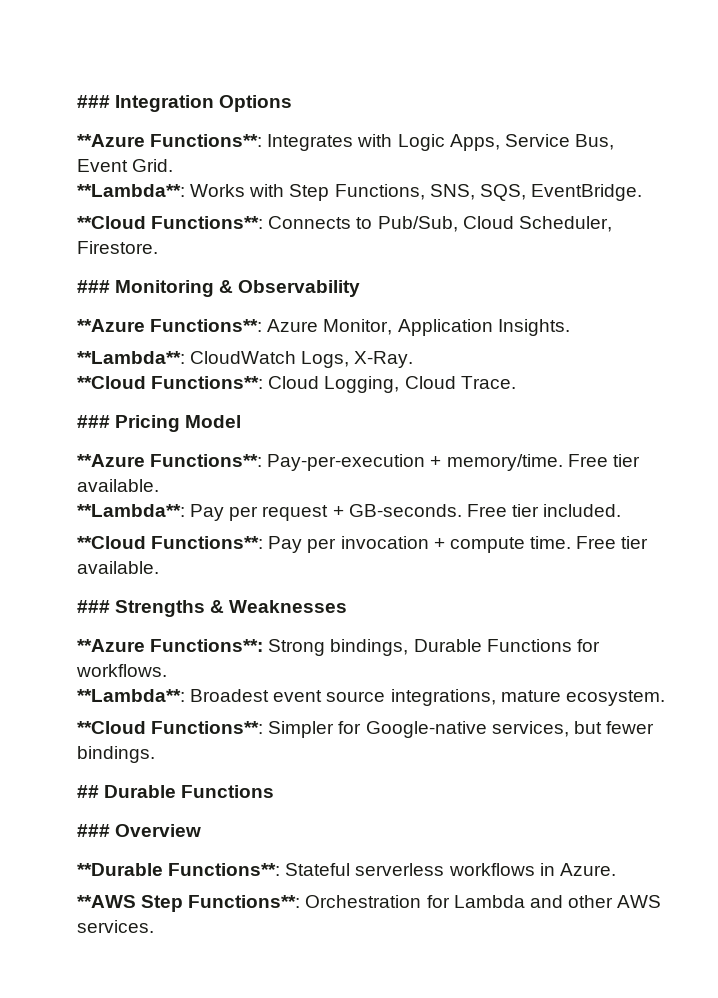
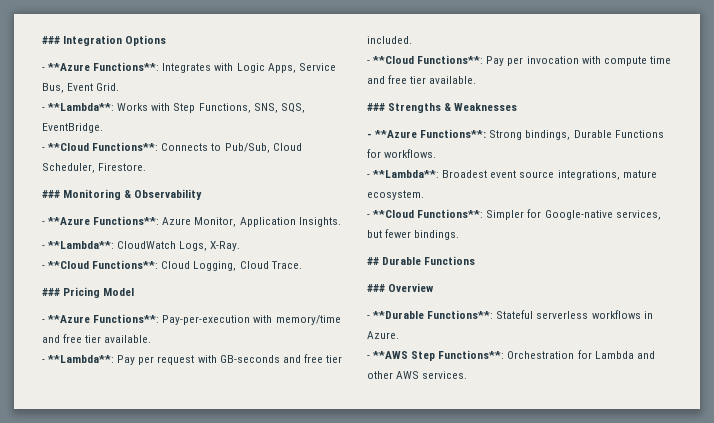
- **Azure Functions**: Integrates with Logic Apps, Service Bus, Event Grid.
+ - **Azure Functions**: Integrates with Logic Apps, Service Bus, Event Grid.
- **Lambda**: Works with Step Functions, SNS, SQS, EventBridge.
+ - **Lambda**: Works with Step Functions, SNS, SQS, EventBridge.
- **Cloud Functions**: Connects to Pub/Sub, Cloud Scheduler, Firestore.
+ - **Cloud Functions**: Connects to Pub/Sub, Cloud Scheduler, Firestore.
- **Azure Functions**: Azure Monitor, Application Insights.
+ - **Azure Functions**: Azure Monitor, Application Insights.
- **Lambda**: CloudWatch Logs, X-Ray.
+ - **Lambda**: CloudWatch Logs, X-Ray.
- **Cloud Functions**: Cloud Logging, Cloud Trace.
+ - **Cloud Functions**: Cloud Logging, Cloud Trace.
- **Azure Functions**: Pay-per-execution + memory/time. Free tier available.
- **Lambda**: Pay per request + GB-seconds. Free tier included.
+ - **Azure Functions**: Pay-per-execution with memory/time and free tier available.
+ - **Lambda**: Pay per request with GB-seconds and free tier included.
- **Cloud Functions**: Pay per invocation + compute time. Free tier available.
+ - **Cloud Functions**: Pay per invocation with compute time and free tier available.
- **Azure Functions**: Strong bindings, Durable Functions for workflows.
+ - **Azure Functions**: Strong bindings, Durable Functions for workflows.
- **Lambda**: Broadest event source integrations, mature ecosystem.
+ - **Lambda**: Broadest event source integrations, mature ecosystem.
- **Cloud Functions**: Simpler for Google-native services, but fewer bindings.
+ - **Cloud Functions**: Simpler for Google-native services, but fewer bindings.
- **Durable Functions**: Stateful serverless workflows in Azure.
+ - **Durable Functions**: Stateful serverless workflows in Azure.
- **AWS Step Functions**: Orchestration for Lambda and other AWS services.
+ - **AWS Step Functions**: Orchestration for Lambda and other AWS services.

